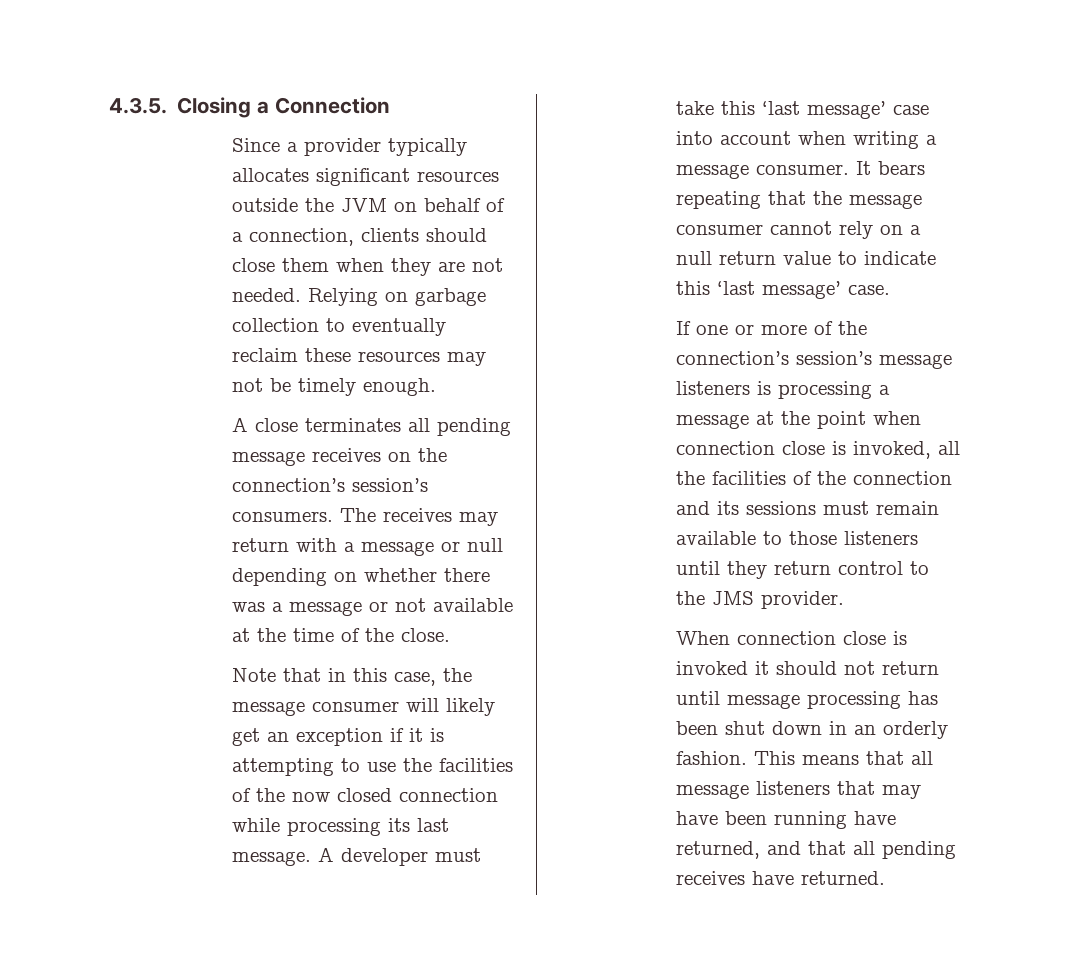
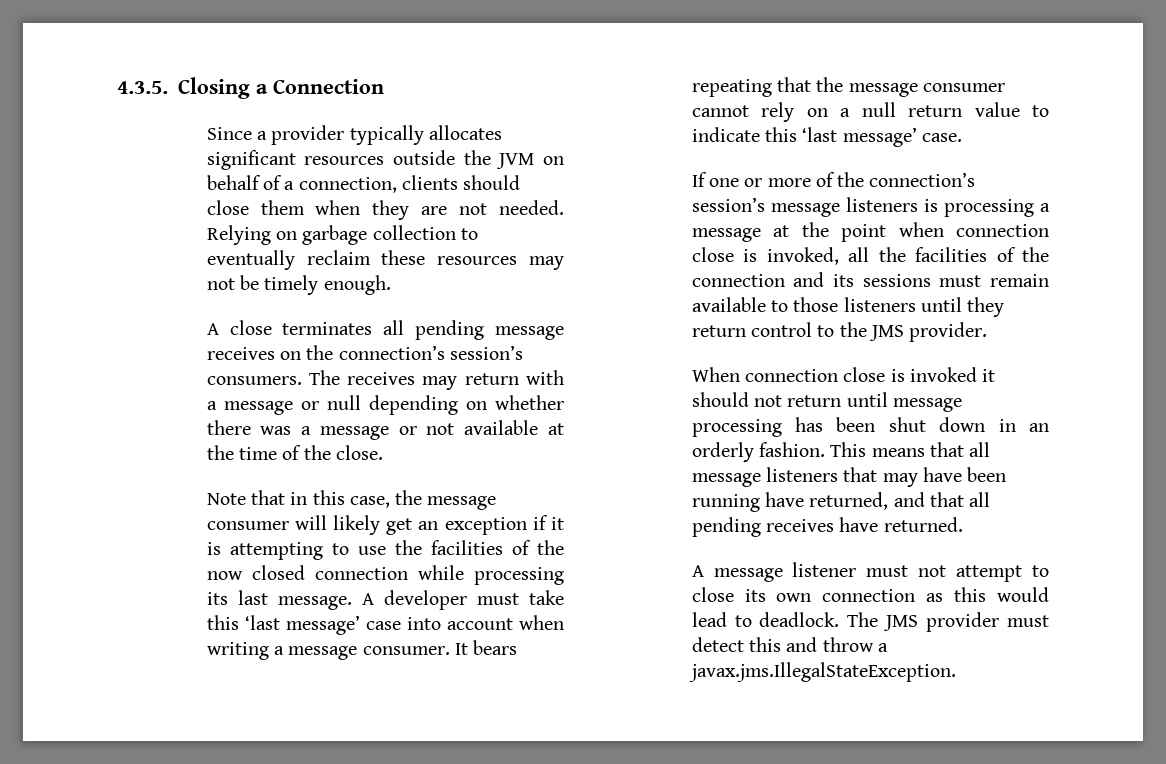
+ A message listener must not attempt to close its own connection as this would lead to deadlock. The JMS provider must detect this and throw a javax.jms.IllegalStateException.

